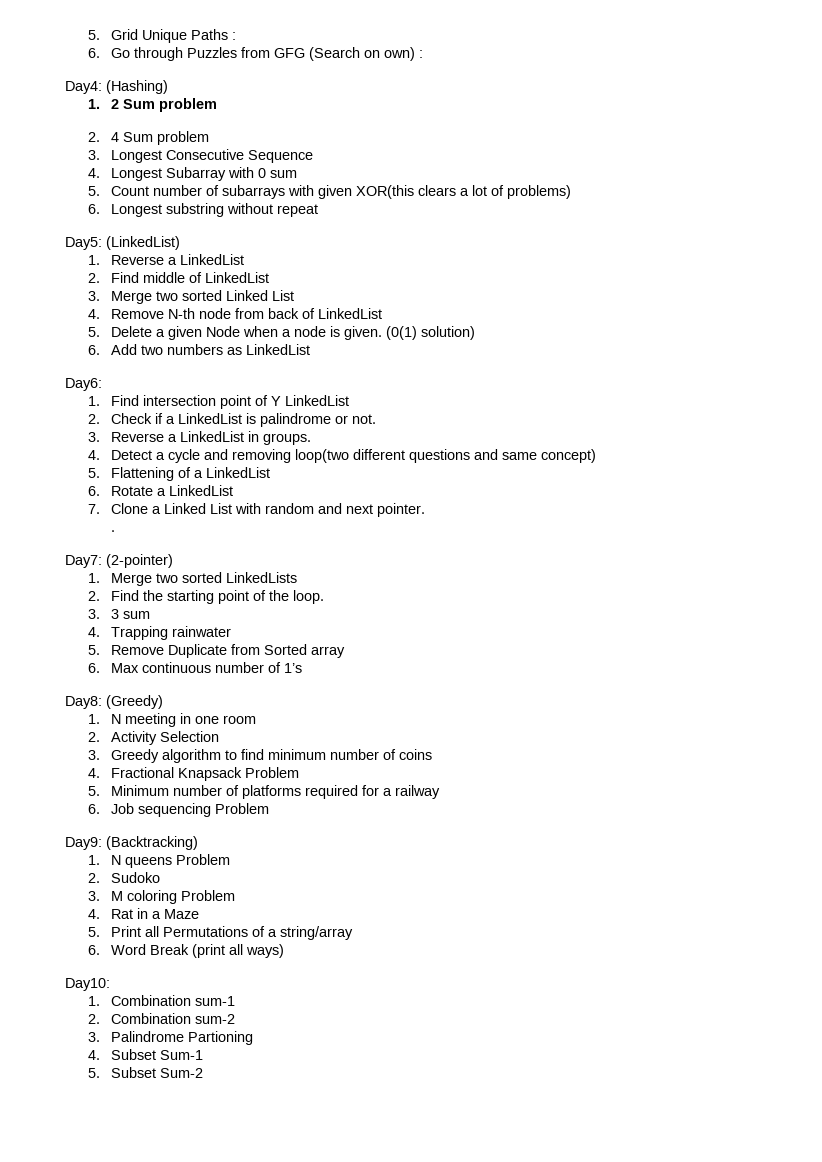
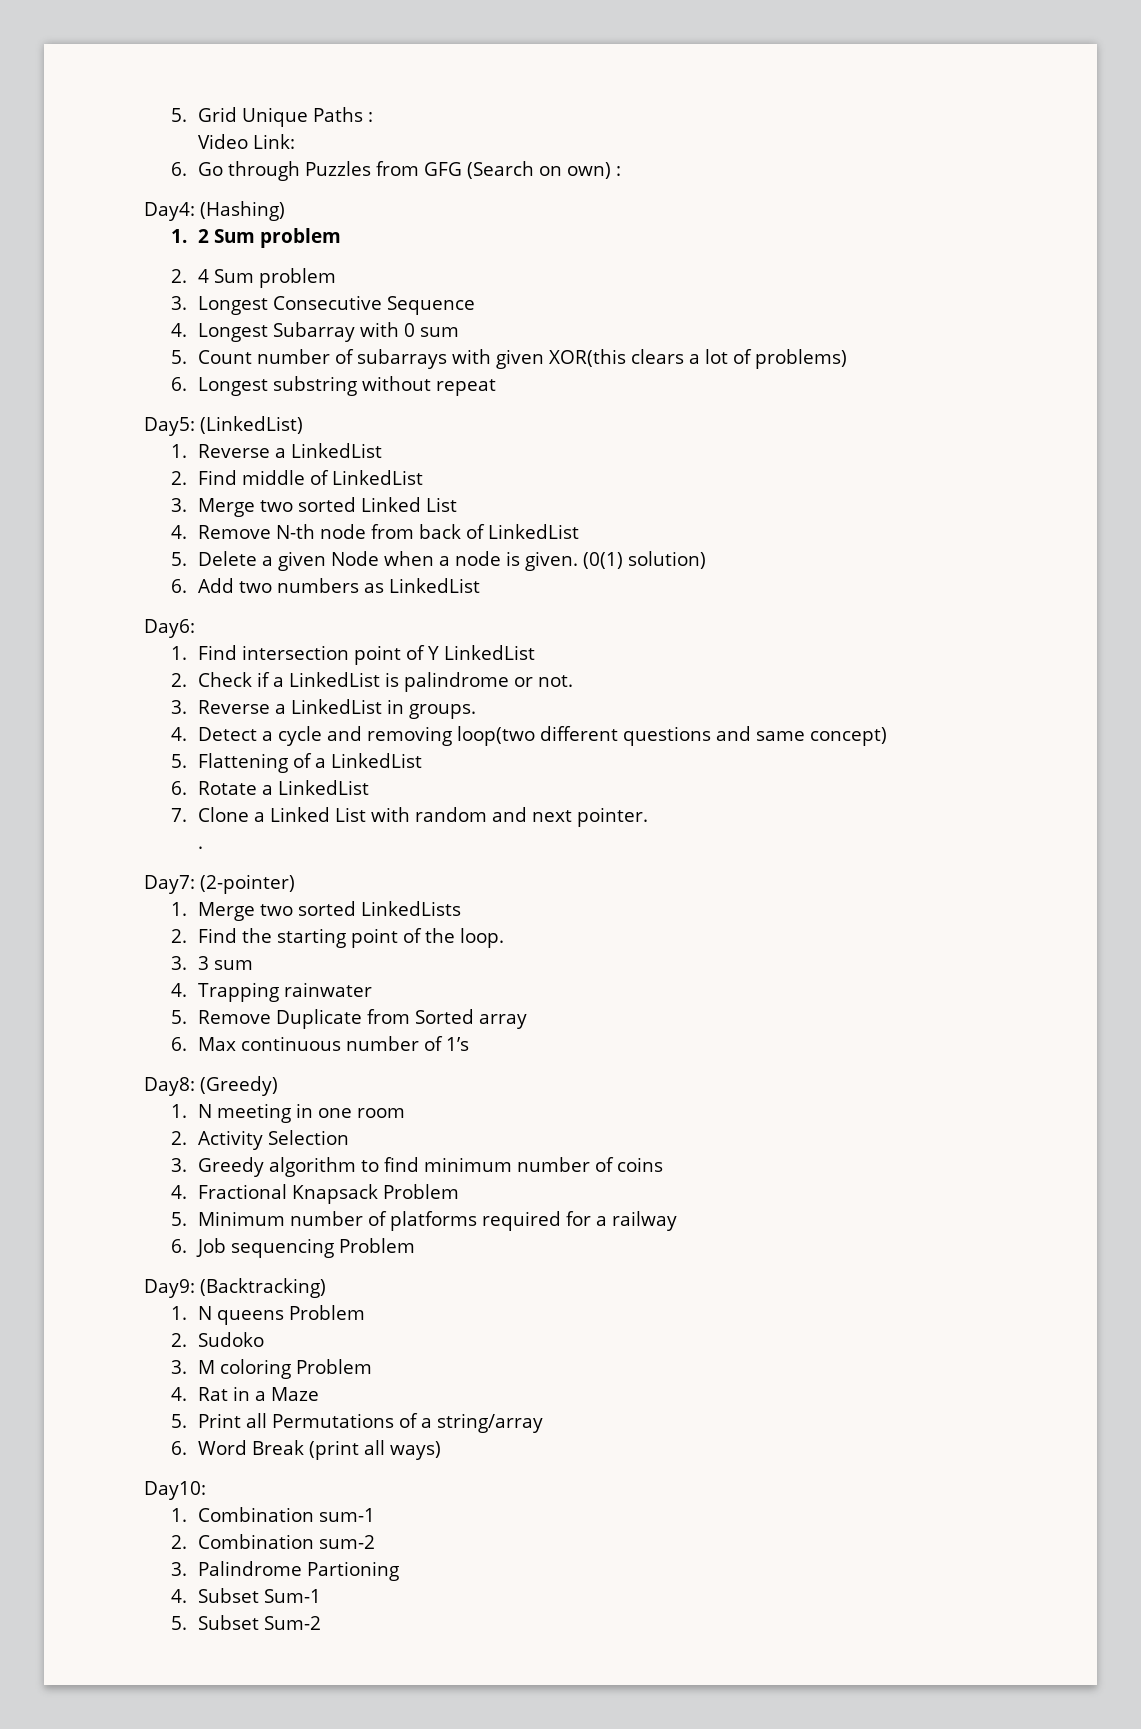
+ Video Link:

